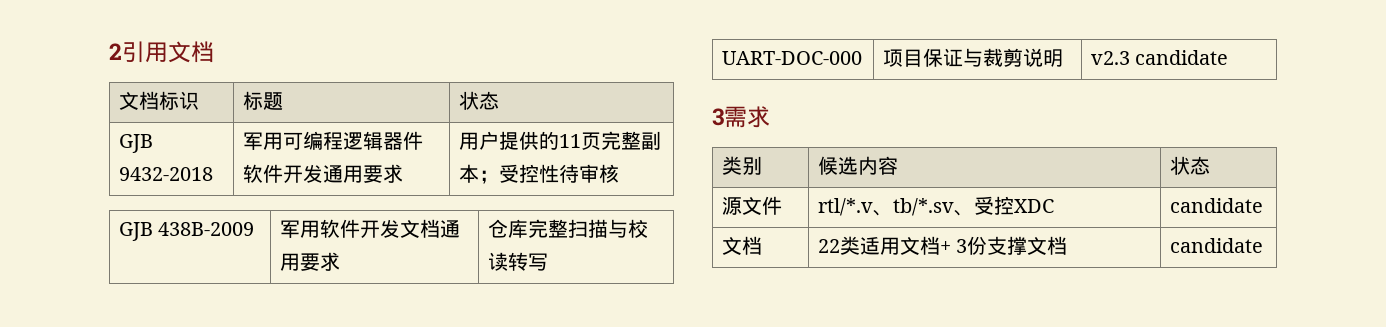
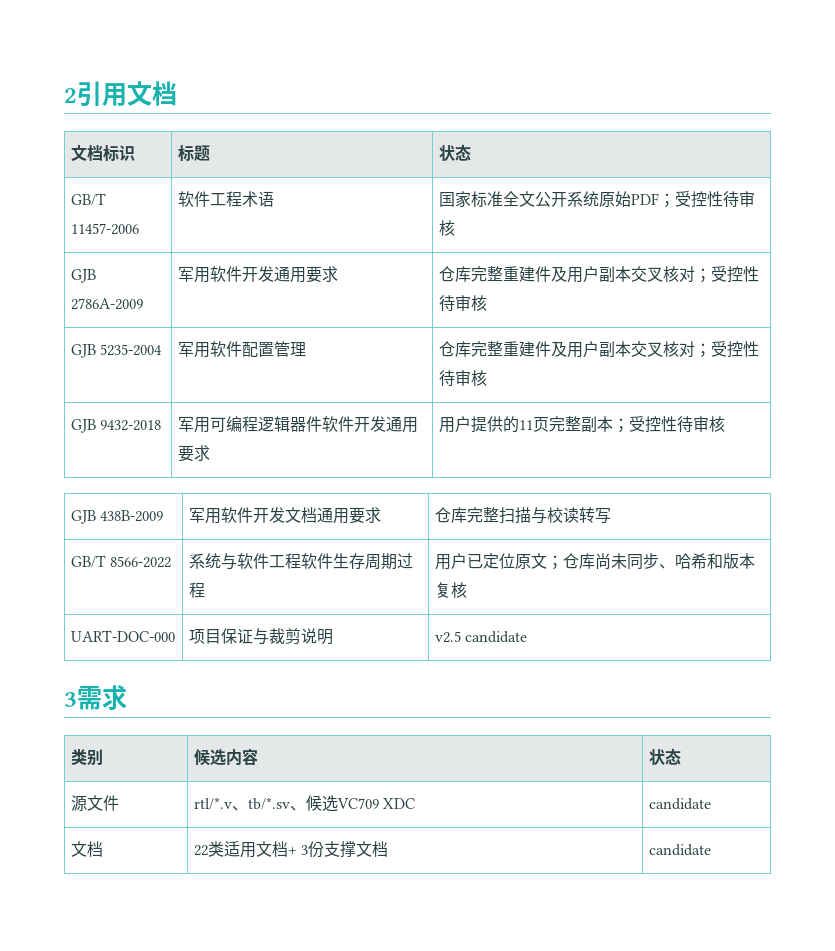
+ GB/T 11457-2006 | 软件工程术语 | 国家标准全文公开系统原始PDF；受控性待审核
+ GJB 2786A-2009 | 军用软件开发通用要求 | 仓库完整重建件及用户副本交叉核对；受控性待审核
+ GJB 5235-2004 | 军用软件配置管理 | 仓库完整重建件及用户副本交叉核对；受控性待审核
+ GB/T 8566-2022 | 系统与软件工程软件生存周期过程 | 用户已定位原文；仓库尚未同步、哈希和版本复核
- UART-DOC-000 | 项目保证与裁剪说明 | v2.3 candidate
+ UART-DOC-000 | 项目保证与裁剪说明 | v2.5 candidate
- 源文件 | rtl/*.v、tb/*.sv、受控XDC | candidate
+ 源文件 | rtl/*.v、tb/*.sv、候选VC709 XDC | candidate

